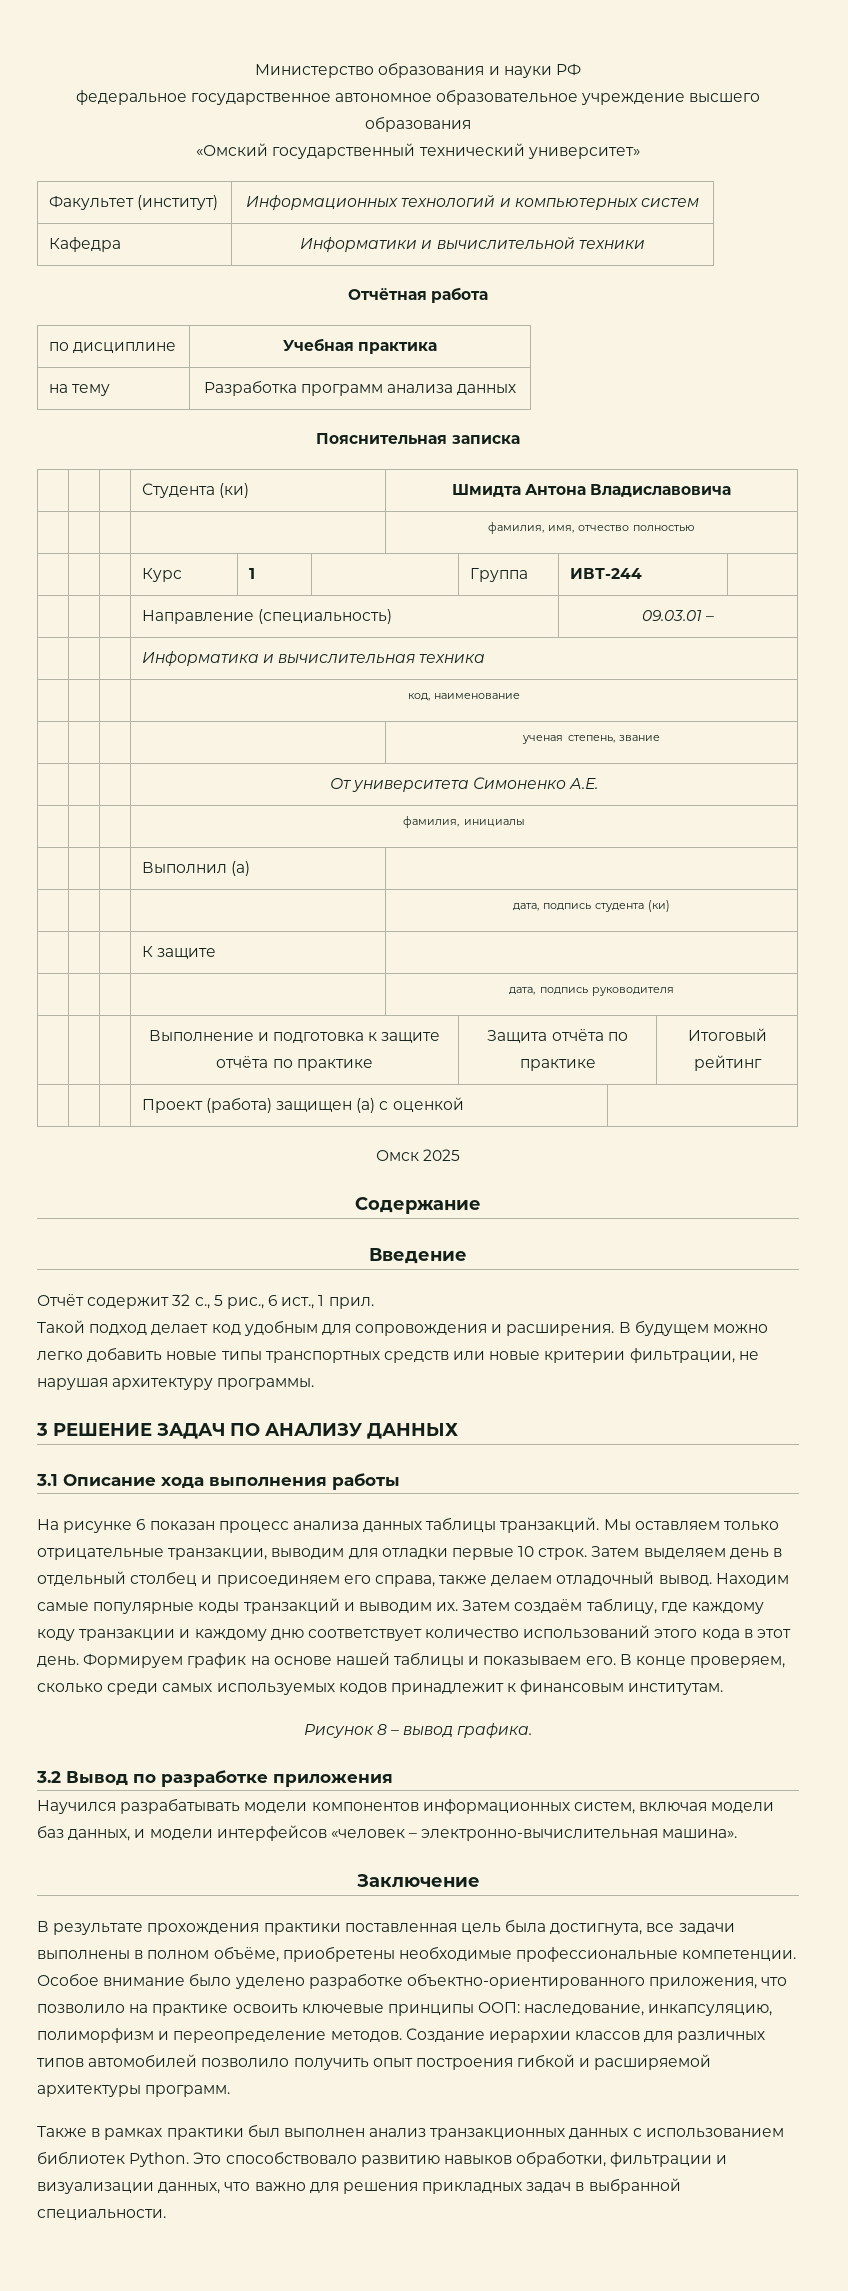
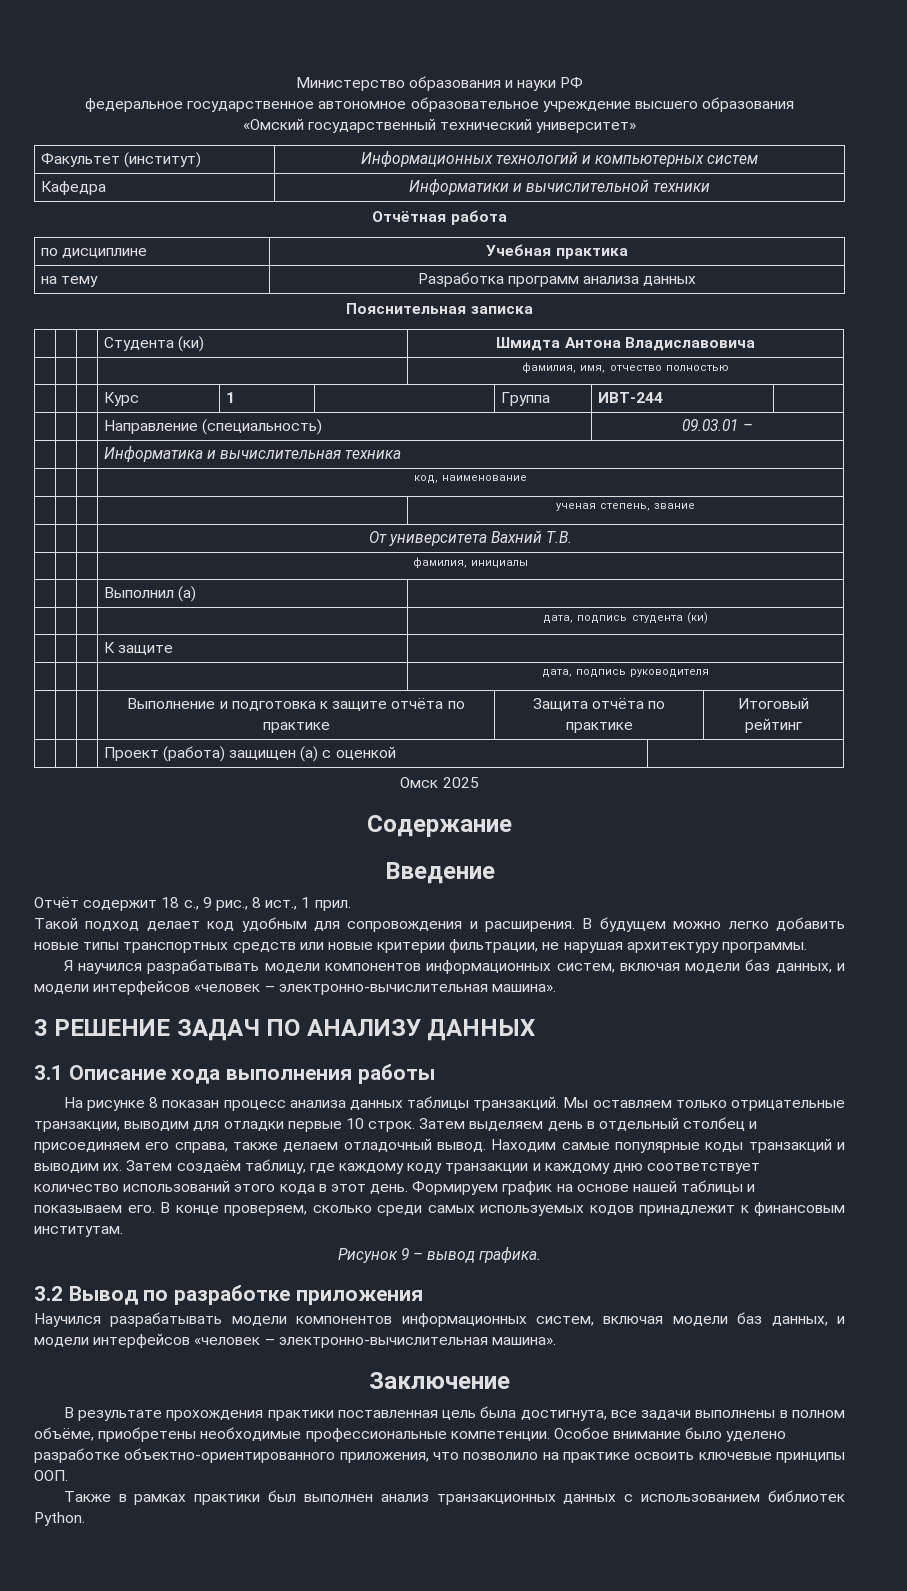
- | | | От университета Симоненко А.Е.
+ | | | От университета Вахний Т.В.
- Отчёт содержит 32 с., 5 рис., 6 ист., 1 прил.
+ Отчёт содержит 18 с., 9 рис., 8 ист., 1 прил.
+ Я научился разрабатывать модели компонентов информационных систем, включая модели баз данных, и модели интерфейсов «человек – электронно-вычислительная машина».
- На рисунке 6 показан процесс анализа данных таблицы транзакций.
+ На рисунке 8 показан процесс анализа данных таблицы транзакций.
- Рисунок 8 – вывод графика.
+ Рисунок 9 – вывод графика.
- Особое внимание было уделено разработке объектно-ориентированного приложения, что позволило на практике освоить ключевые принципы ООП: наследование, инкапсуляцию, полиморфизм и переопределение методов. Создание иерархии классов для различных типов автомобилей позволило получить опыт построения гибкой и расширяемой архитектуры программ.
+ Особое внимание было уделено разработке объектно-ориентированного приложения, что позволило на практике освоить ключевые принципы ООП.
- Это способствовало развитию навыков обработки, фильтрации и визуализации данных, что важно для решения прикладных задач в выбранной специальности.

